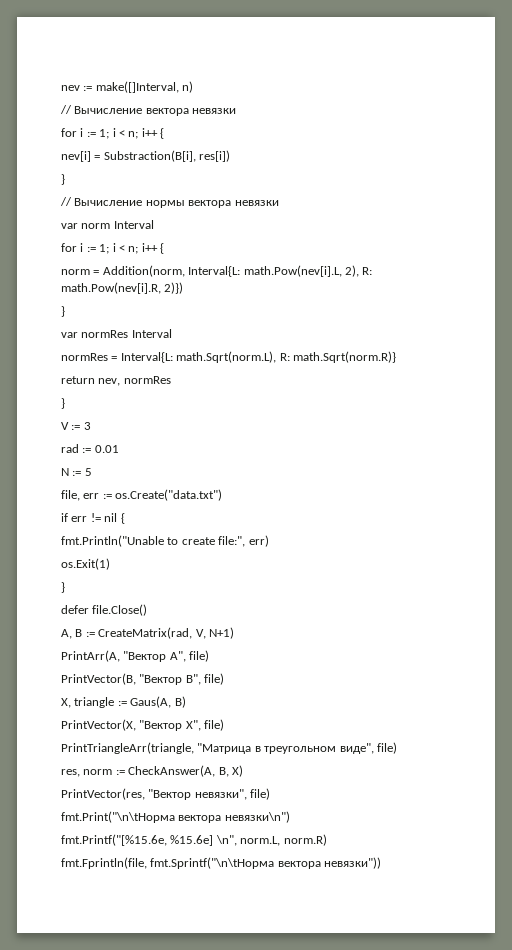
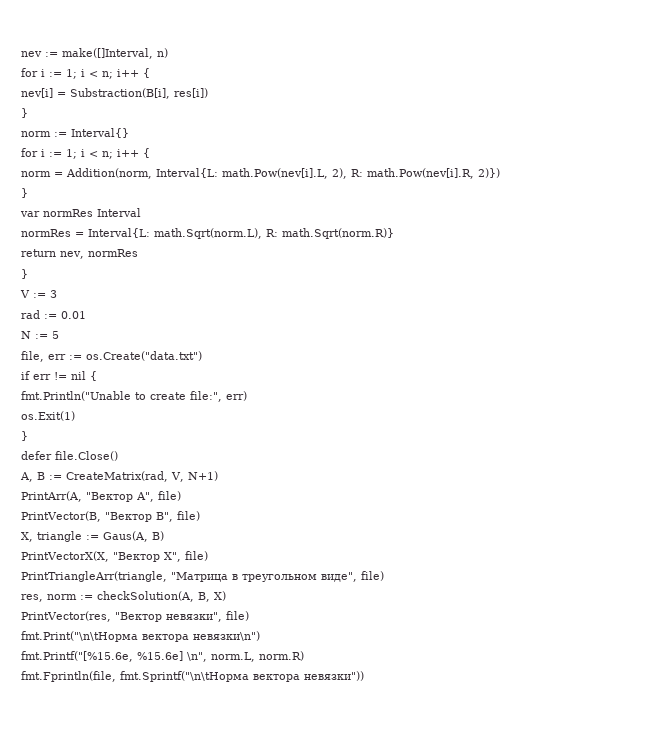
- // Вычисление вектора невязки
- // Вычисление нормы вектора невязки
- var norm Interval
+ norm := Interval{}
- PrintVector(X, "Вектор X", file)
+ PrintVectorX(X, "Вектор X", file)
- res, norm := CheckAnswer(A, B, X)
+ res, norm := checkSolution(A, B, X)

